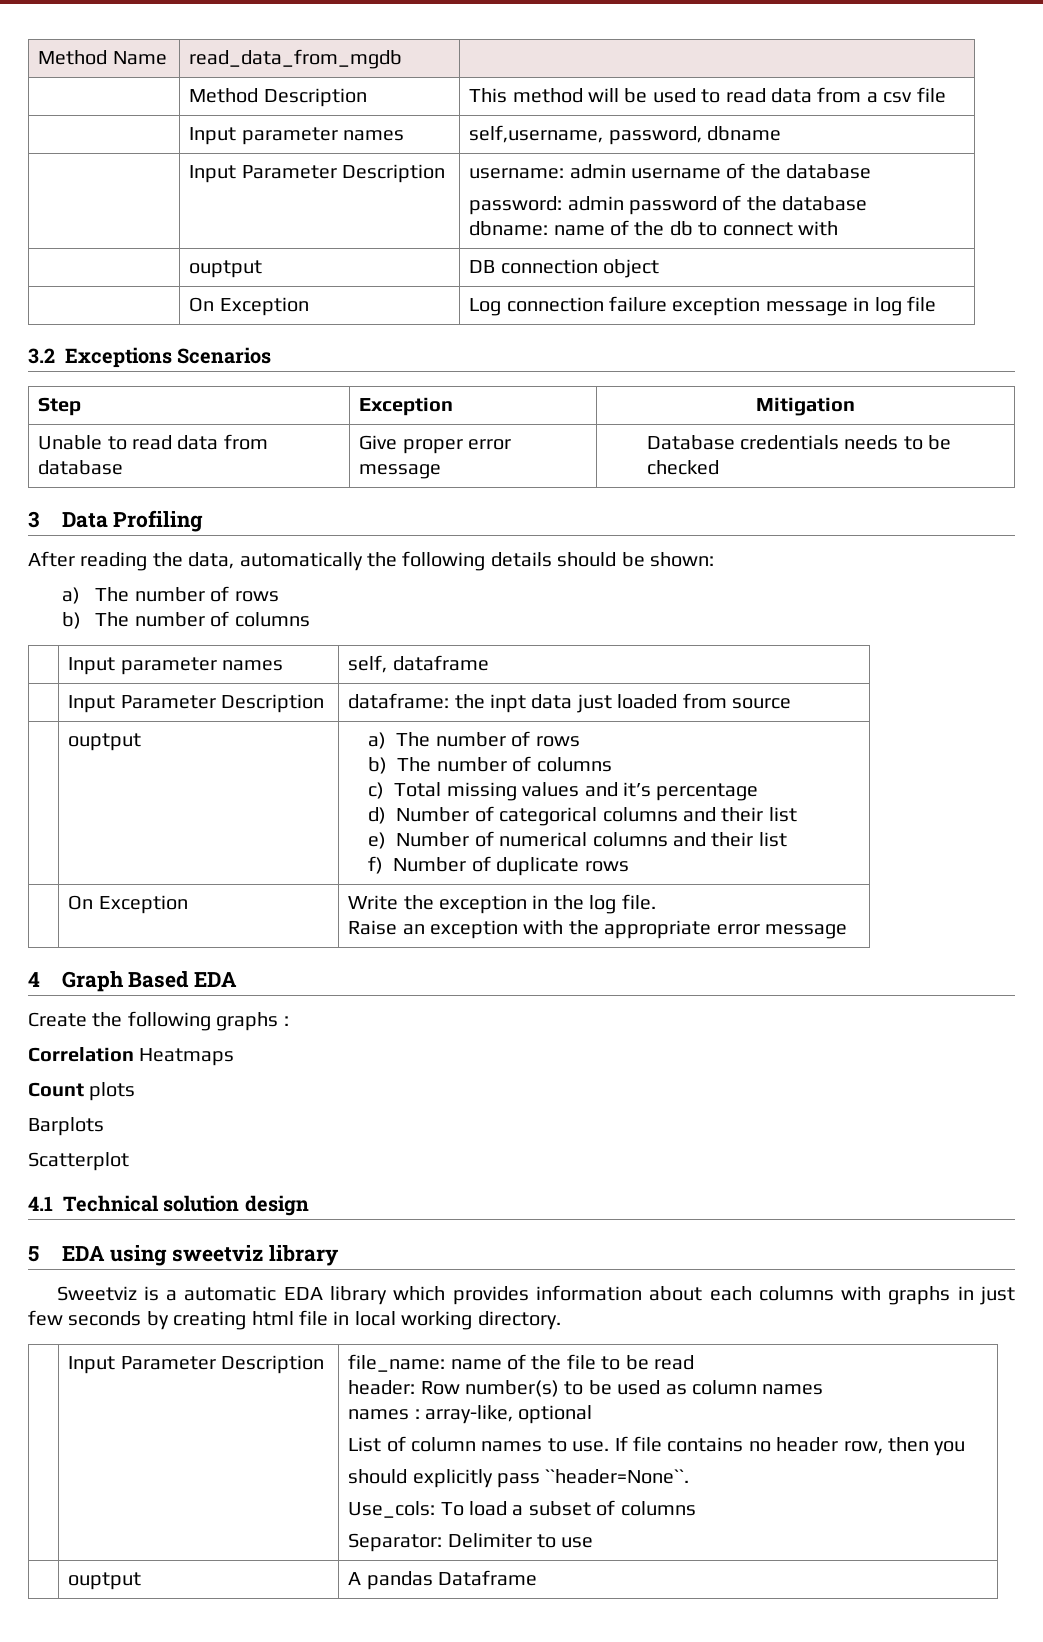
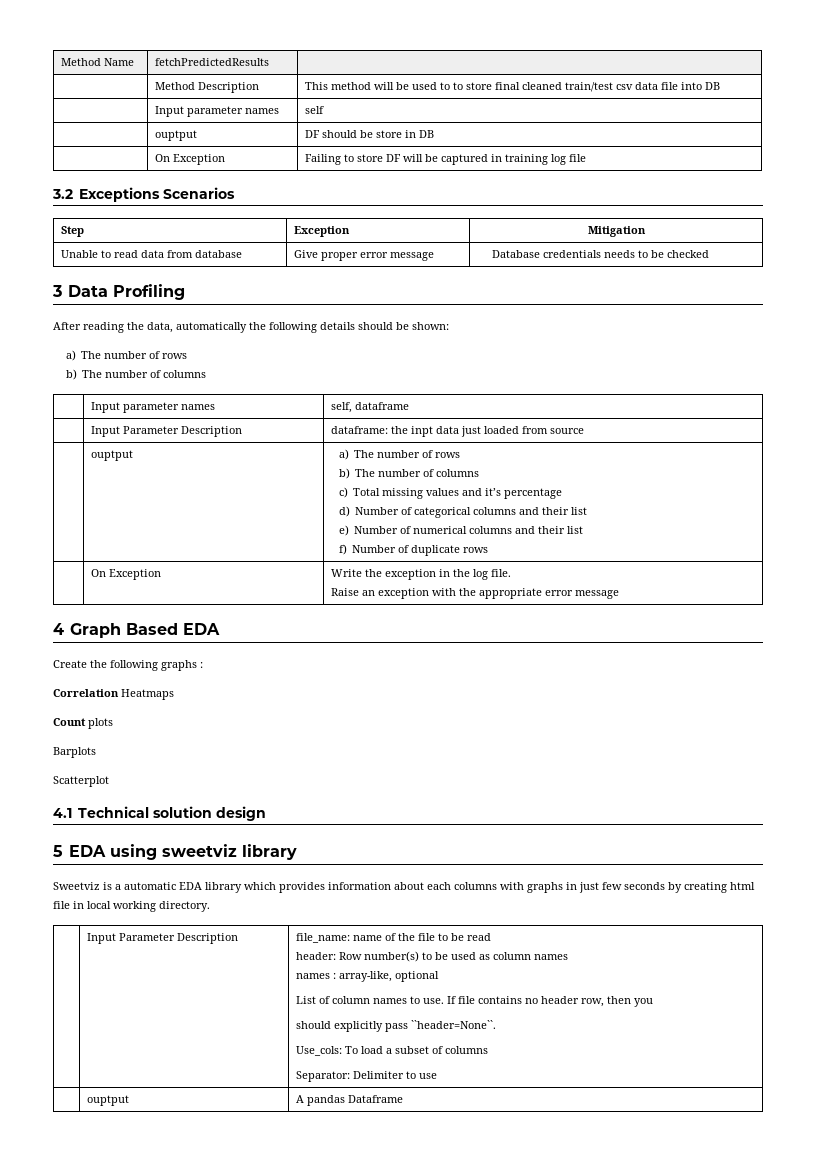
- Method Name | read_data_from_mgdb |
+ Method Name | fetchPredictedResults |
- | Method Description | This method will be used to read data from a csv file
- | Input parameter names | self,username, password, dbname
- | Input Parameter Description | username: admin username of the database
- password: admin password of the database
- dbname: name of the db to connect with
- | ouptput | DB connection object
- | On Exception | Log connection failure exception message in log file
+ | Method Description | This method will be used to to store final cleaned train/test csv data file into DB
+ | Input parameter names | self
+ | ouptput | DF should be store in DB
+ | On Exception | Failing to store DF will be captured in training log file

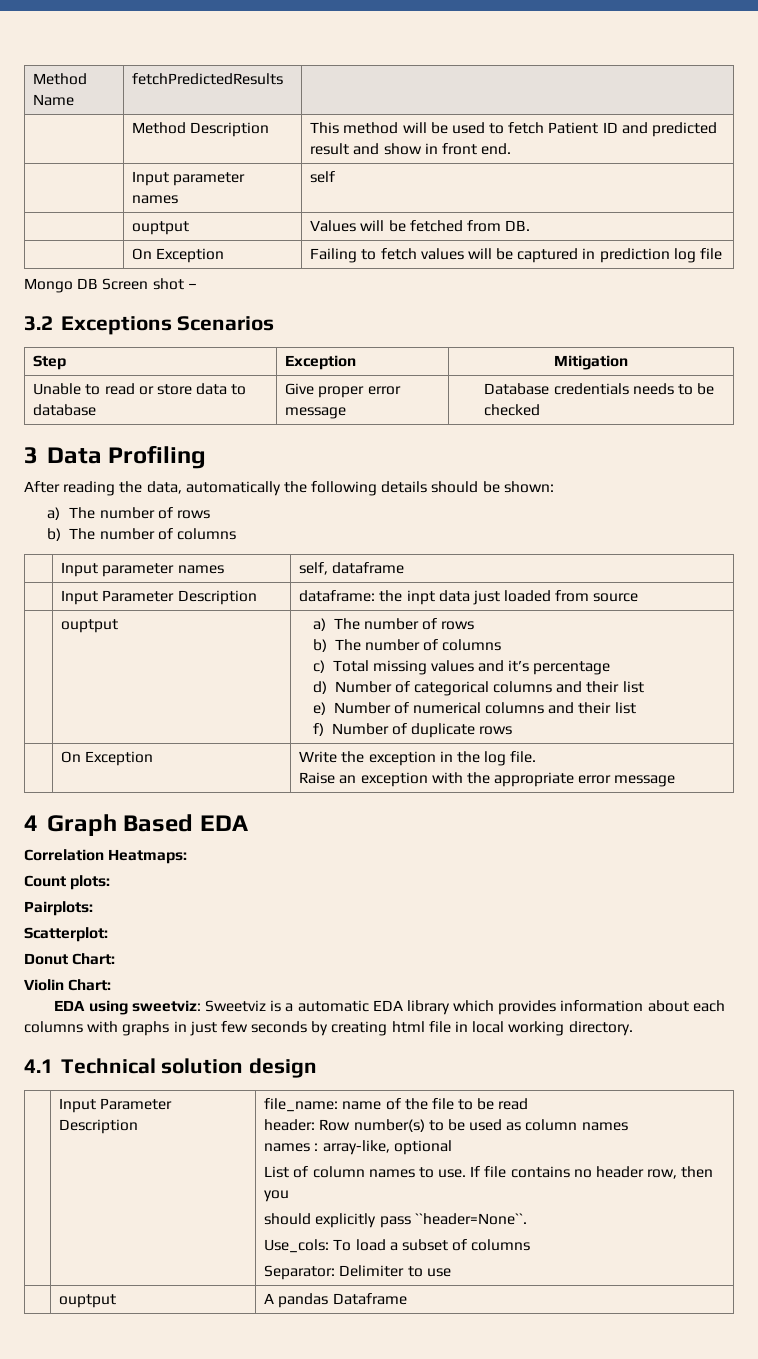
- | Method Description | This method will be used to to store final cleaned train/test csv data file into DB
+ | Method Description | This method will be used to fetch Patient ID and predicted result and show in front end.
- | ouptput | DF should be store in DB
+ | ouptput | Values will be fetched from DB.
- | On Exception | Failing to store DF will be captured in training log file
+ | On Exception | Failing to fetch values will be captured in prediction log file
+ Mongo DB Screen shot –
- Unable to read data from database | Give proper error message | Database credentials needs to be checked
+ Unable to read or store data to database | Give proper error message | Database credentials needs to be checked
- Create the following graphs :
- Correlation Heatmaps
+ Correlation Heatmaps:
- Count plots
- Barplots
- Scatterplot
- 4.1 Technical solution design
- 5 EDA using sweetviz library
- Sweetviz is a automatic EDA library which provides information about each columns with graphs in just few seconds by creating html file in local working directory.
+ Count plots:
+ Pairplots:
+ Scatterplot:
+ Donut Chart:
+ Violin Chart:
+ EDA using sweetviz: Sweetviz is a automatic EDA library which provides information about each columns with graphs in just few seconds by creating html file in local working directory.
+ 4.1 Technical solution design

